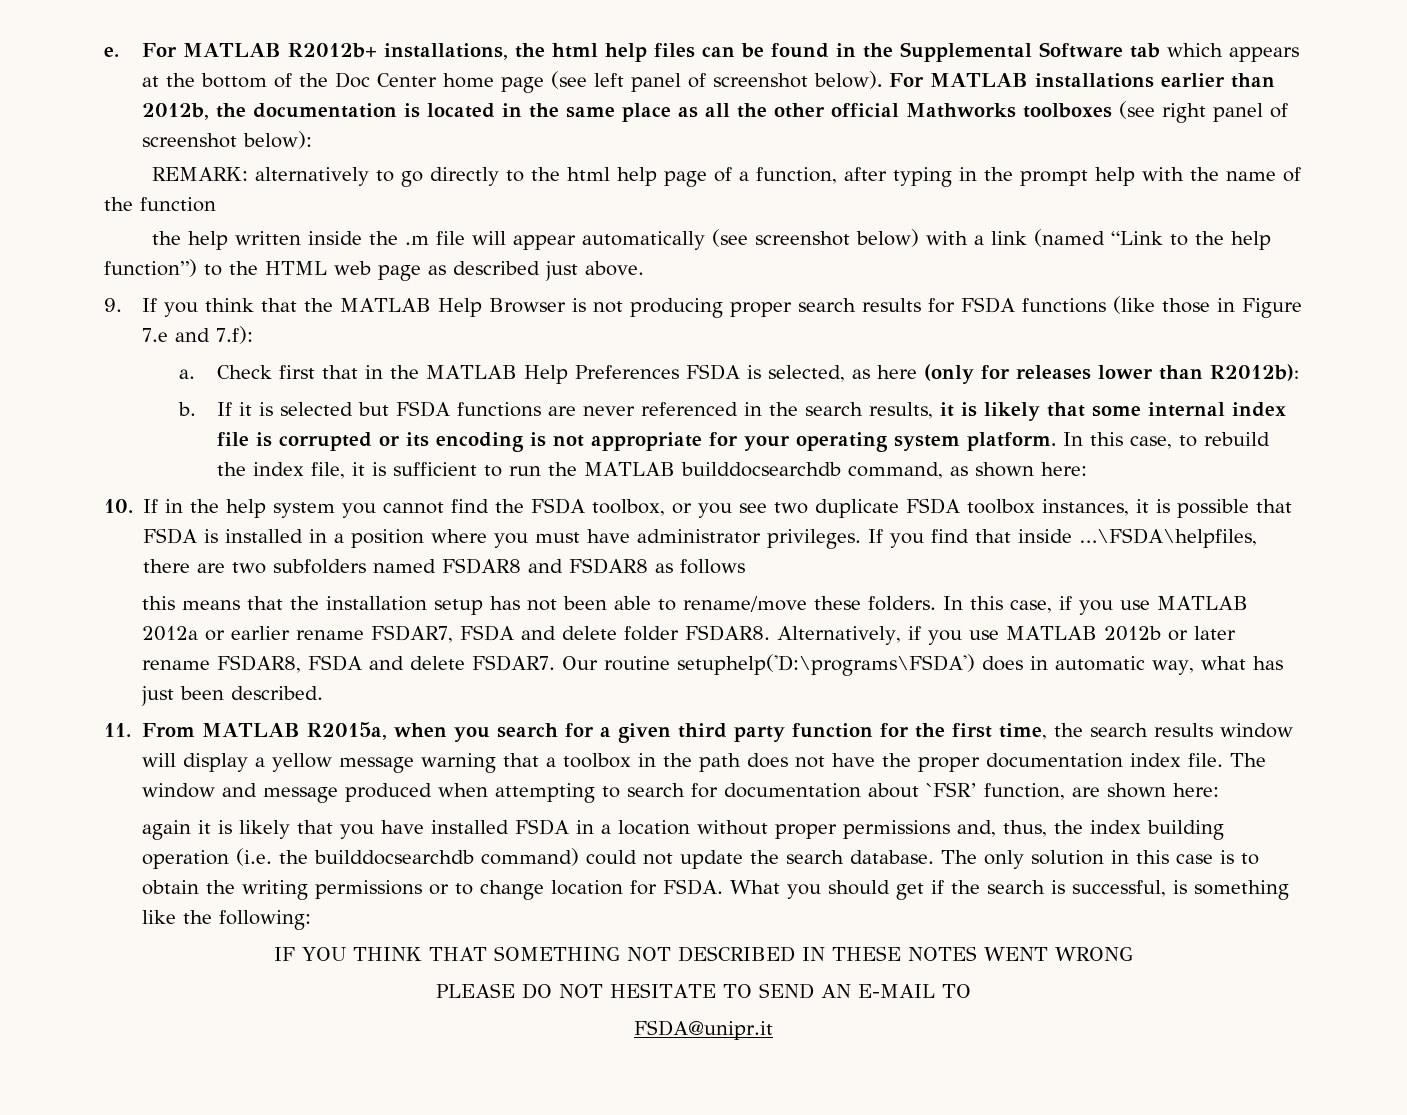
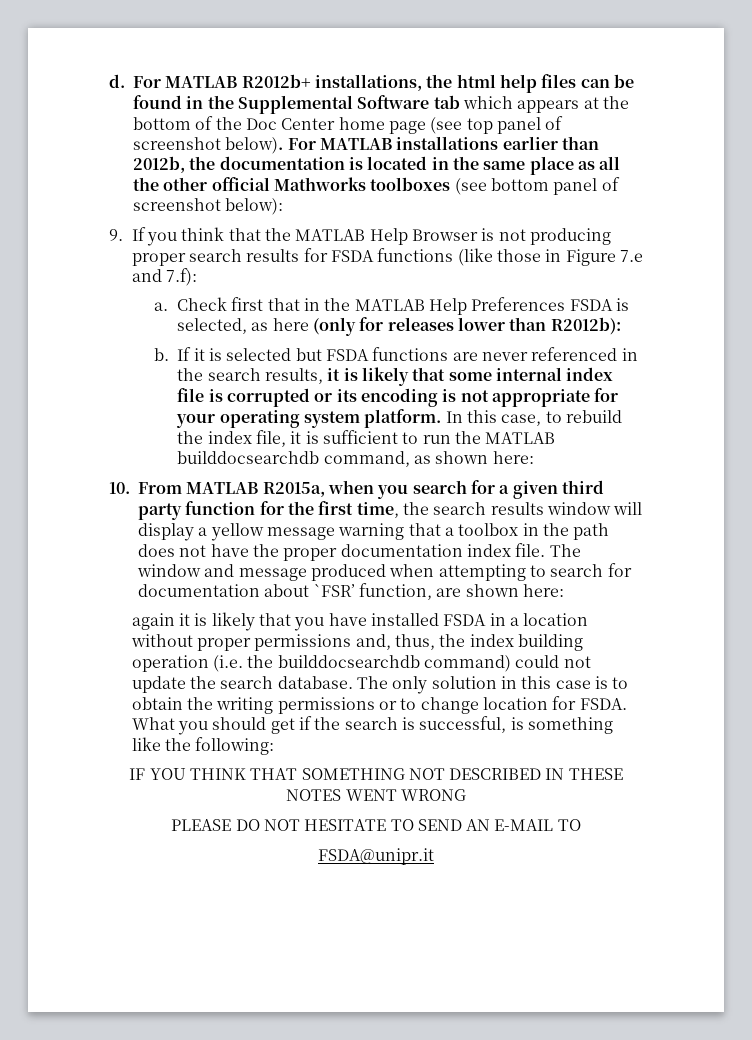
- e.
+ d.
- For MATLAB R2012b+ installations, the html help files can be found in the Supplemental Software tab which appears at the bottom of the Doc Center home page (see left panel of screenshot below).
+ For MATLAB R2012b+ installations, the html help files can be found in the Supplemental Software tab which appears at the bottom of the Doc Center home page (see top panel of screenshot below).
- For MATLAB installations earlier than 2012b, the documentation is located in the same place as all the other official Mathworks toolboxes (see right panel of screenshot below):
+ For MATLAB installations earlier than 2012b, the documentation is located in the same place as all the other official Mathworks toolboxes (see bottom panel of screenshot below):
- REMARK: alternatively to go directly to the html help page of a function, after typing in the prompt help with the name of the function
- the help written inside the .m file will appear automatically (see screenshot below) with a link (named “Link to the help function”) to the HTML web page as described just above.
- 10. If in the help system you cannot find the FSDA toolbox, or you see two duplicate FSDA toolbox instances, it is possible that FSDA is installed in a position where you must have administrator privileges. If you find that inside …\FSDA\helpfiles, there are two subfolders named FSDAR8 and FSDAR8 as follows
- this means that the installation setup has not been able to rename/move these folders. In this case, if you use MATLAB 2012a or earlier rename FSDAR7, FSDA and delete folder FSDAR8. Alternatively, if you use MATLAB 2012b or later rename FSDAR8, FSDA and delete FSDAR7. Our routine setuphelp('D:\programs\FSDA') does in automatic way, what has just been described.
- 11. From MATLAB R2015a, when you search for a given third party function for the first time, the search results window will display a yellow message warning that a toolbox in the path does not have the proper documentation index file.
+ 10. From MATLAB R2015a, when you search for a given third party function for the first time, the search results window will display a yellow message warning that a toolbox in the path does not have the proper documentation index file.

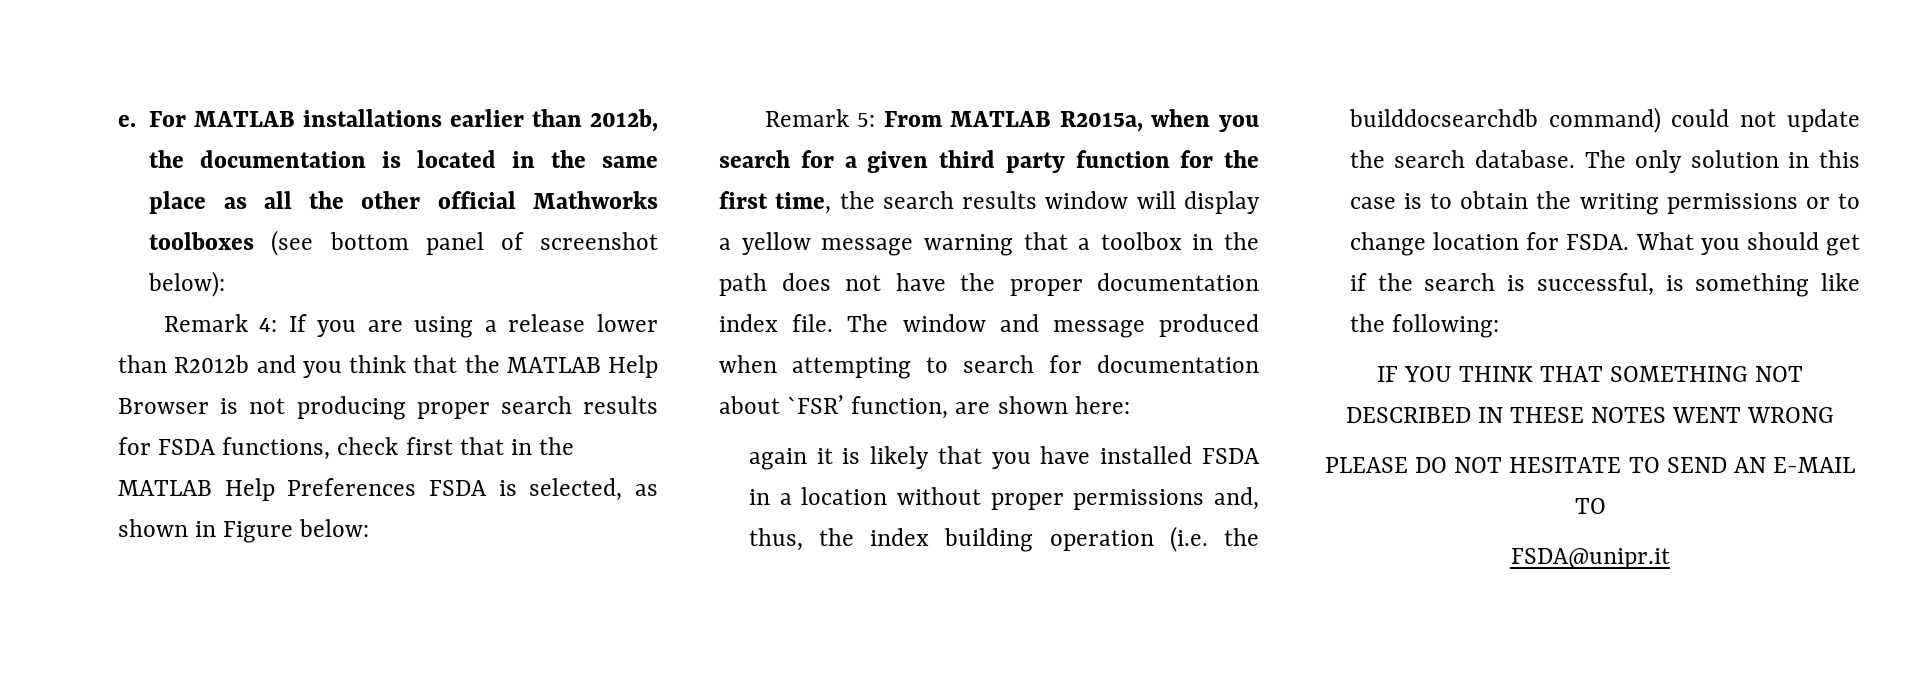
- d. For MATLAB R2012b+ installations, the html help files can be found in the Supplemental Software tab which appears at the bottom of the Doc Center home page (see top panel of screenshot below). For MATLAB installations earlier than 2012b, the documentation is located in the same place as all the other official Mathworks toolboxes (see bottom panel of screenshot below):
+ e. For MATLAB installations earlier than 2012b, the documentation is located in the same place as all the other official Mathworks toolboxes (see bottom panel of screenshot below):
- 9. If you think that the MATLAB Help Browser is not producing proper search results for FSDA functions (like those in Figure 7.e and 7.f):
- a. Check first that in the MATLAB Help Preferences FSDA is selected, as here (only for releases lower than R2012b):
- b. If it is selected but FSDA functions are never referenced in the search results, it is likely that some internal index file is corrupted or its encoding is not appropriate for your operating system platform. In this case, to rebuild the index file, it is sufficient to run the MATLAB builddocsearchdb command, as shown here:
- 10. From MATLAB R2015a, when you search for a given third party function for the first time, the search results window will display a yellow message warning that a toolbox in the path does not have the proper documentation index file.
+ Remark 4: If you are using a release lower than R2012b and you think that the MATLAB Help Browser is not producing proper search results for FSDA functions, check first that in the MATLAB Help Preferences FSDA is selected, as shown in Figure below:
+ Remark 5: From MATLAB R2015a, when you search for a given third party function for the first time, the search results window will display a yellow message warning that a toolbox in the path does not have the proper documentation index file.

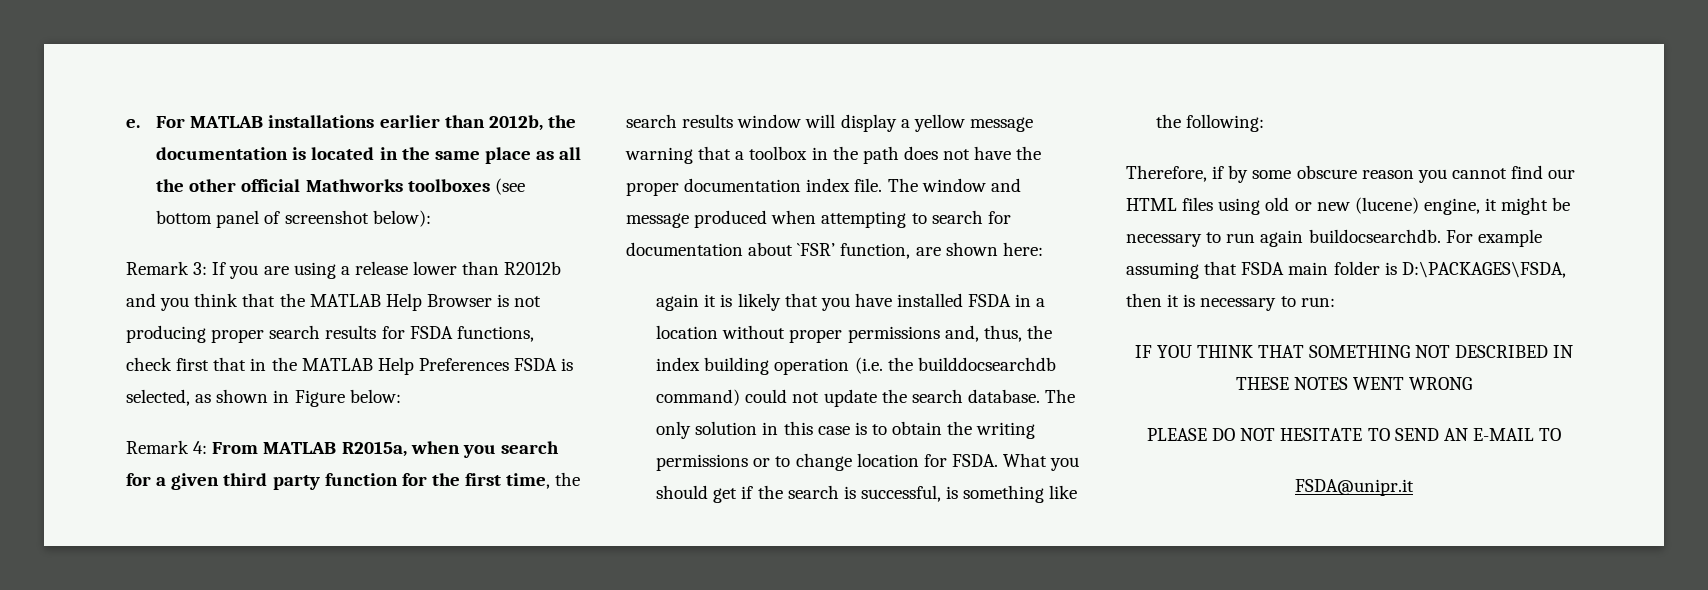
- Remark 4: If you are using a release lower than R2012b and you think that the MATLAB Help Browser is not producing proper search results for FSDA functions, check first that in the MATLAB Help Preferences FSDA is selected, as shown in Figure below:
+ Remark 3: If you are using a release lower than R2012b and you think that the MATLAB Help Browser is not producing proper search results for FSDA functions, check first that in the MATLAB Help Preferences FSDA is selected, as shown in Figure below:
- Remark 5: From MATLAB R2015a, when you search for a given third party function for the first time, the search results window will display a yellow message warning that a toolbox in the path does not have the proper documentation index file.
+ Remark 4: From MATLAB R2015a, when you search for a given third party function for the first time, the search results window will display a yellow message warning that a toolbox in the path does not have the proper documentation index file.
+ Therefore, if by some obscure reason you cannot find our HTML files using old or new (lucene) engine, it might be necessary to run again buildocsearchdb. For example assuming that FSDA main folder is D:\PACKAGES\FSDA, then it is necessary to run:

